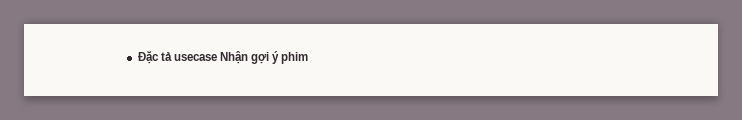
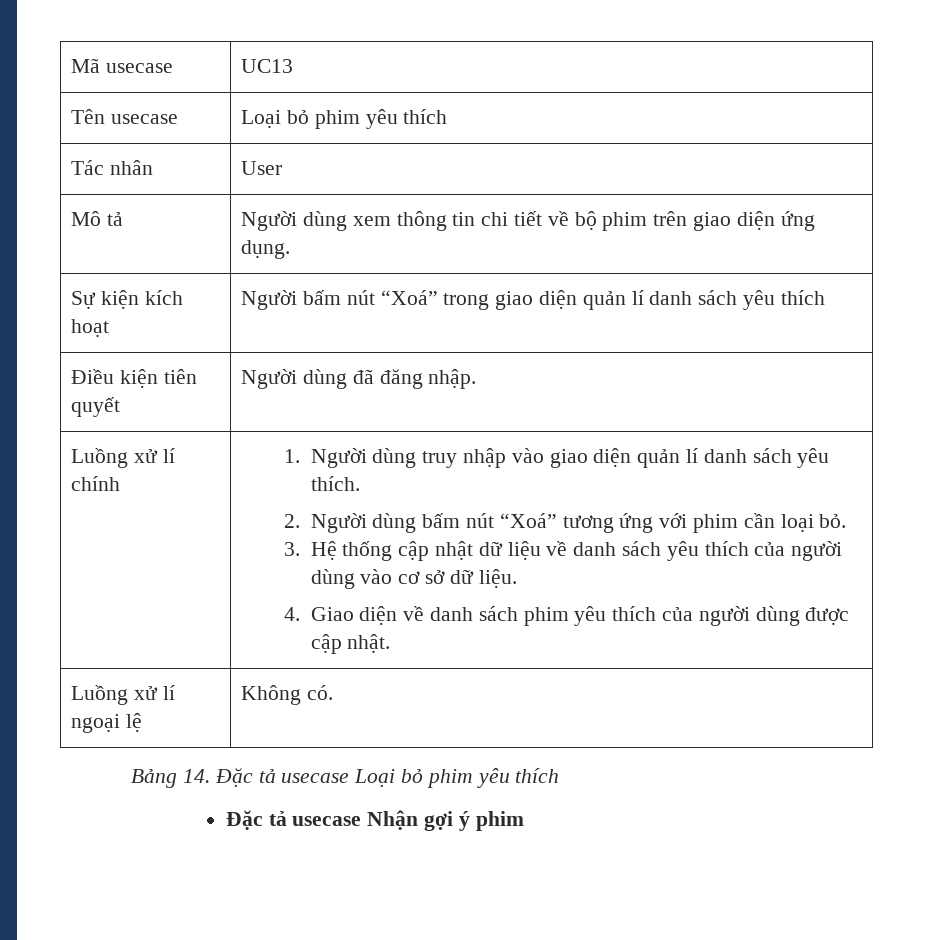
+ Mã usecase | UC13
+ Tên usecase | Loại bỏ phim yêu thích
+ Tác nhân | User
+ Mô tả | Người dùng xem thông tin chi tiết về bộ phim trên giao diện ứng dụng.
+ Sự kiện kích hoạt | Người bấm nút “Xoá” trong giao diện quản lí danh sách yêu thích
+ Điều kiện tiên quyết | Người dùng đã đăng nhập.
+ Luồng xử lí chính | 1. Người dùng truy nhập vào giao diện quản lí danh sách yêu thích.
+ 2. Người dùng bấm nút “Xoá” tương ứng với phim cần loại bỏ.
+ 3. Hệ thống cập nhật dữ liệu về danh sách yêu thích của người dùng vào cơ sở dữ liệu.
+ 4. Giao diện về danh sách phim yêu thích của người dùng được cập nhật.
+ Luồng xử lí ngoại lệ | Không có.
+ Bảng 14. Đặc tả usecase Loại bỏ phim yêu thích

